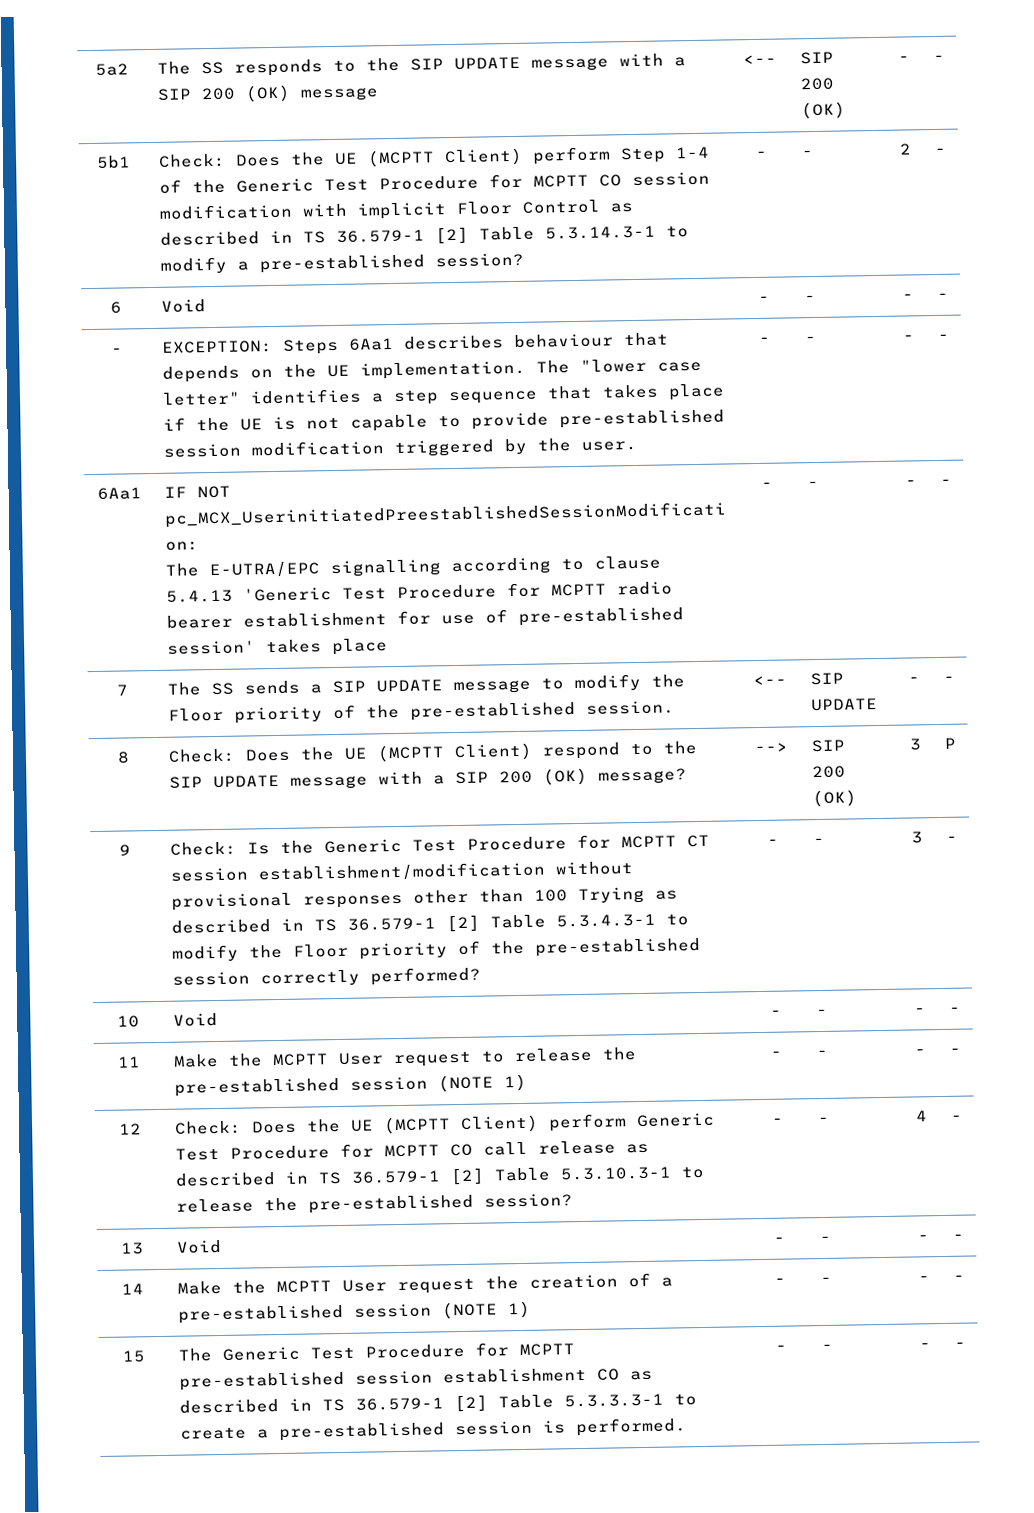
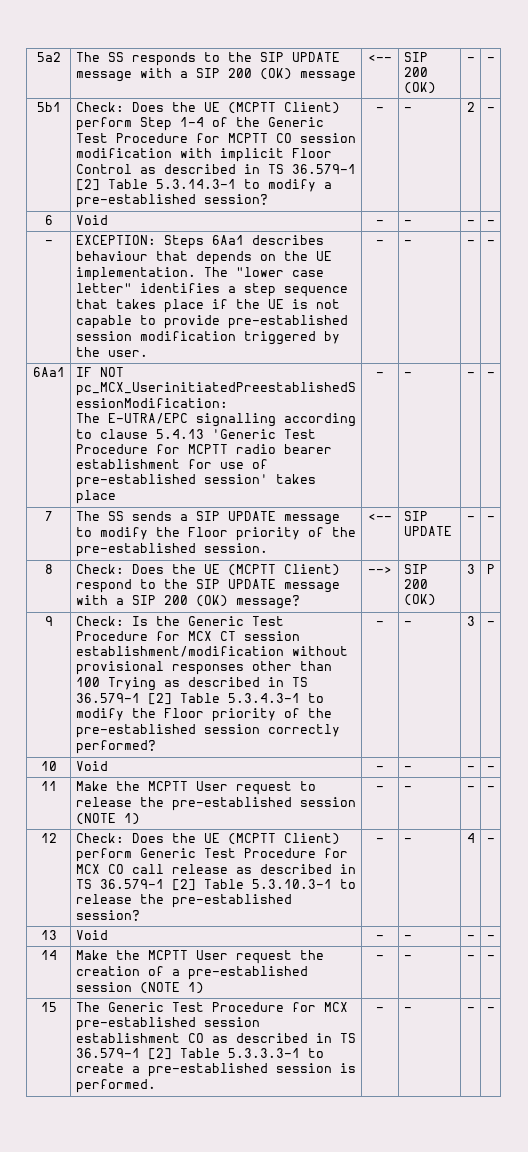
- Check: Is the Generic Test Procedure for MCPTT CT session establishment/modification without provisional responses other than 100 Trying as described in TS 36.579-1 [2] Table 5.3.4.3-1 to modify the Floor priority of the pre-established session correctly performed?
+ Check: Is the Generic Test Procedure for MCX CT session establishment/modification without provisional responses other than 100 Trying as described in TS 36.579-1 [2] Table 5.3.4.3-1 to modify the Floor priority of the pre-established session correctly performed?
- 12 | Check: Does the UE (MCPTT Client) perform Generic Test Procedure for MCPTT CO call release as described in TS 36.579-1 [2] Table 5.3.10.3-1 to release the pre-established session? | - | - | 4 | -
+ 12 | Check: Does the UE (MCPTT Client) perform Generic Test Procedure for MCX CO call release as described in TS 36.579-1 [2] Table 5.3.10.3-1 to release the pre-established session? | - | - | 4 | -
- 15 | The Generic Test Procedure for MCPTT pre-established session establishment CO as described in TS 36.579-1 [2] Table 5.3.3.3-1 to create a pre-established session is performed. | - | - | - | -
+ 15 | The Generic Test Procedure for MCX pre-established session establishment CO as described in TS 36.579-1 [2] Table 5.3.3.3-1 to create a pre-established session is performed. | - | - | - | -

